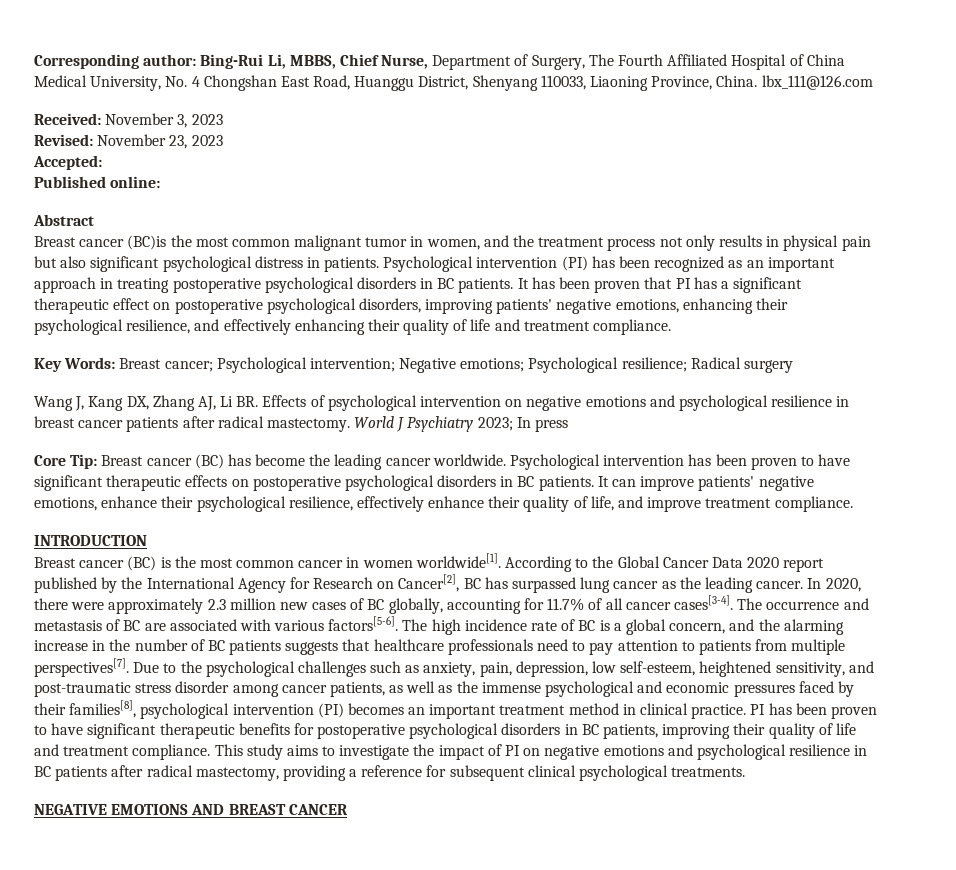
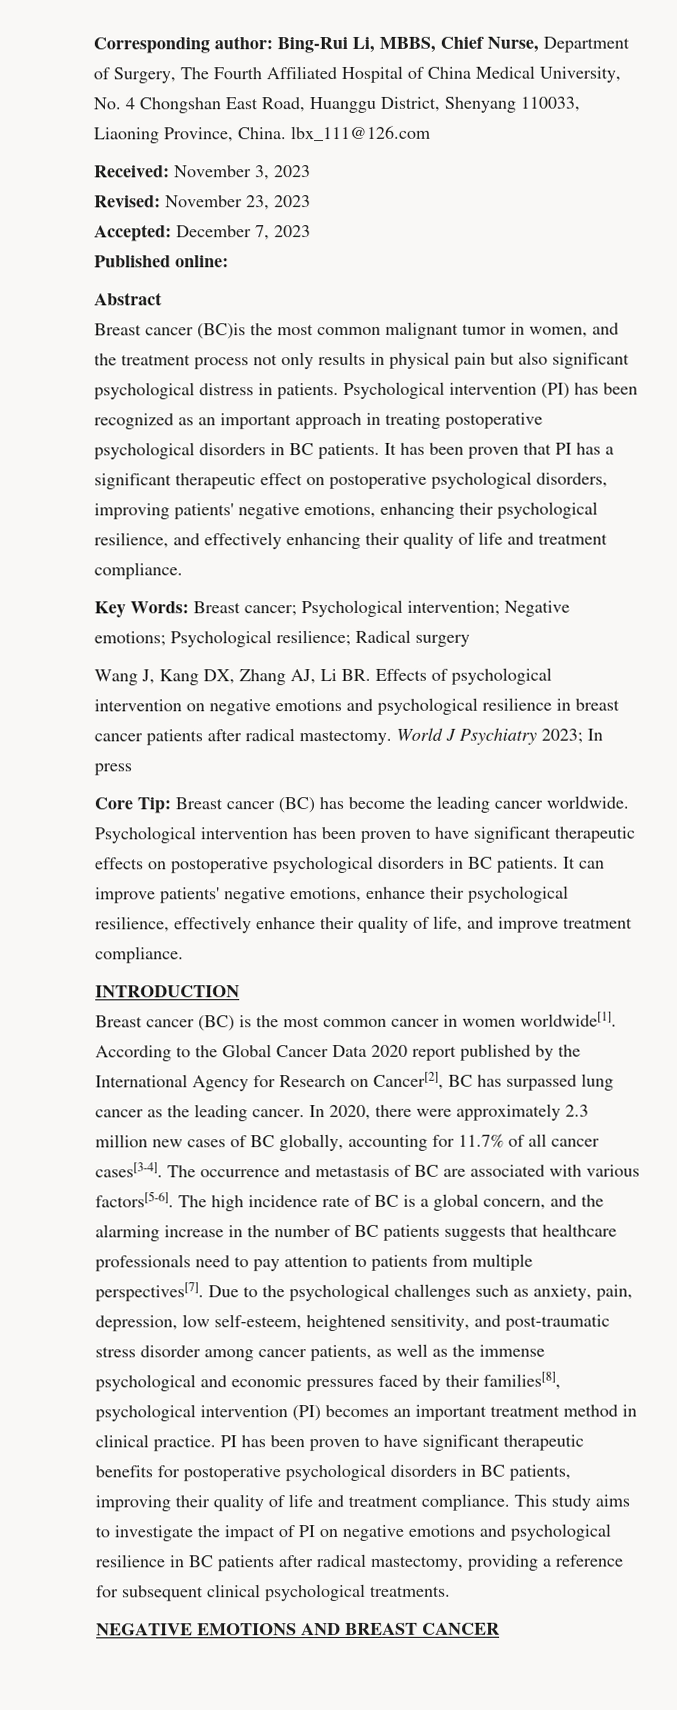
- Accepted:
+ Accepted: December 7, 2023

